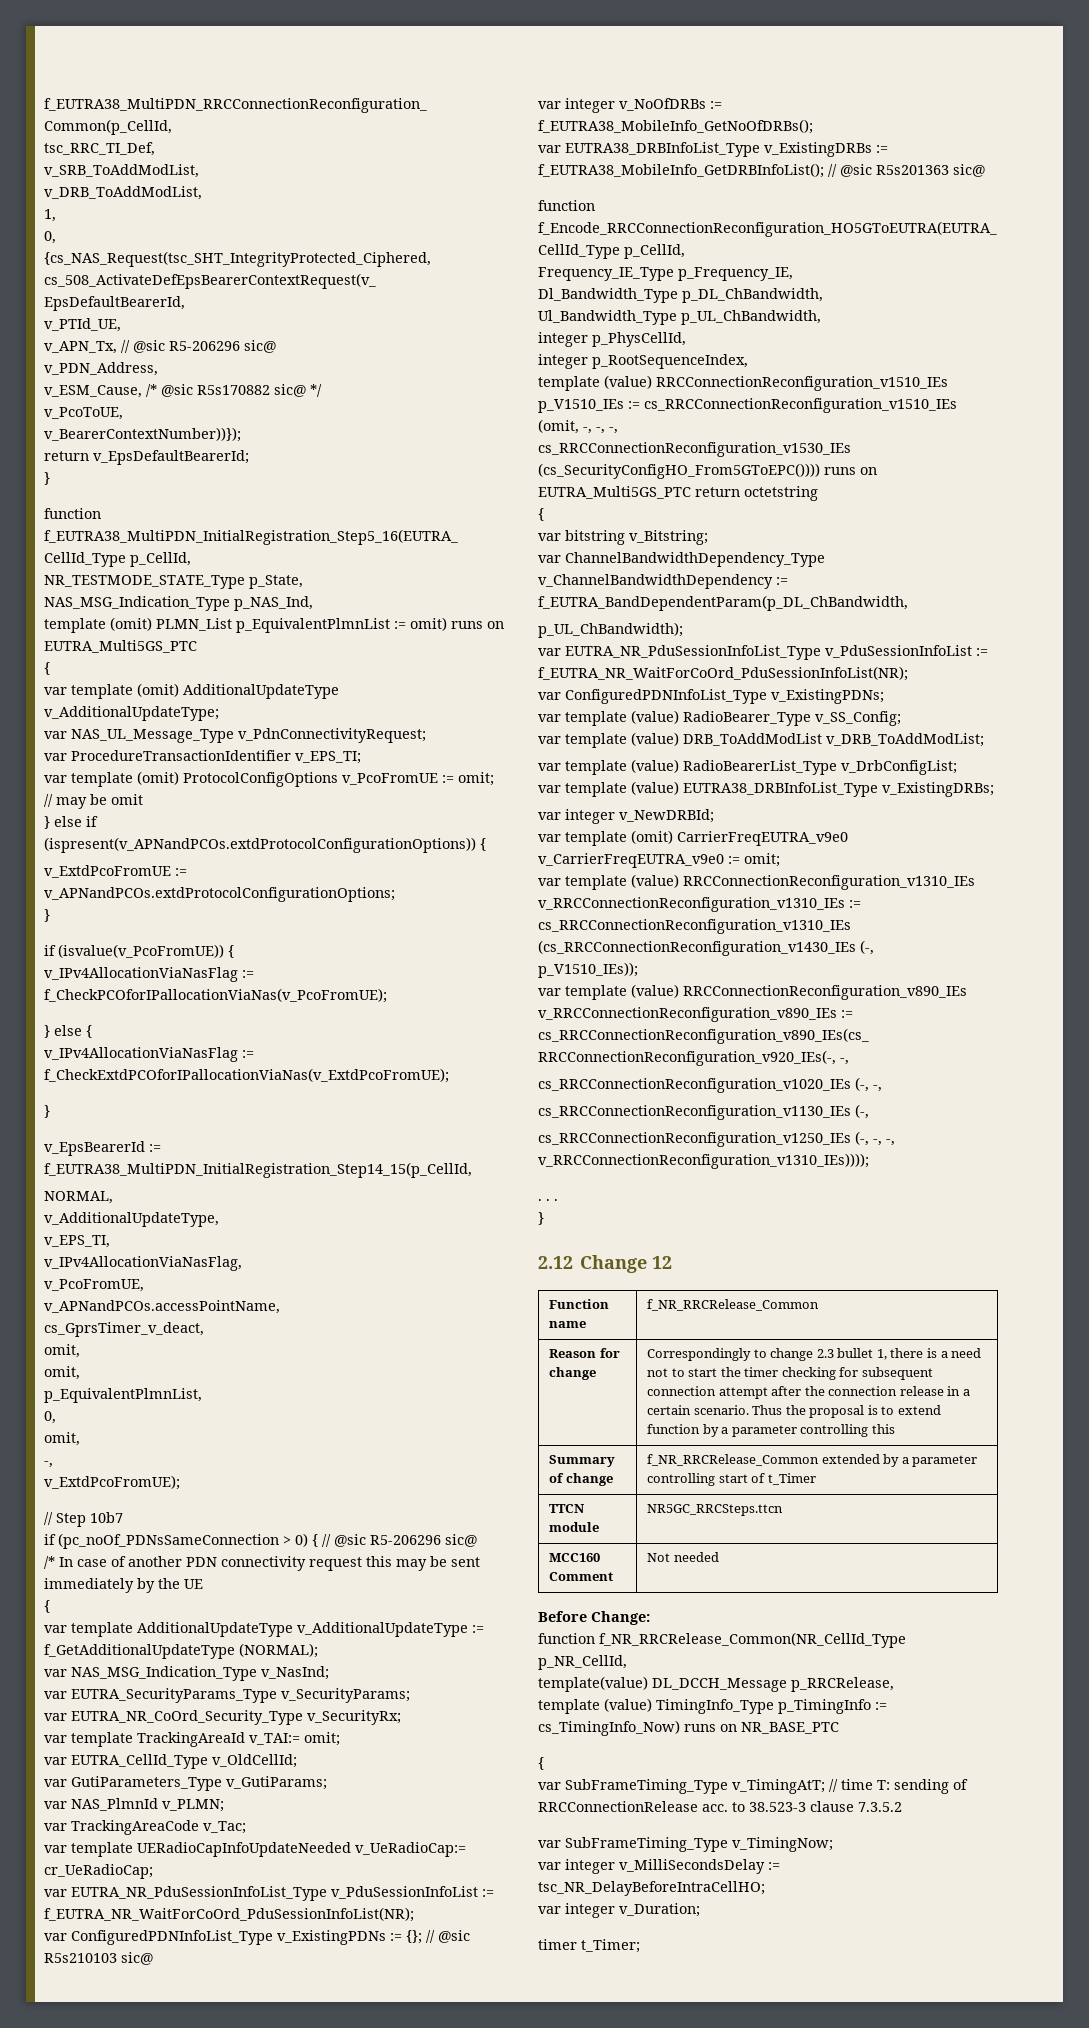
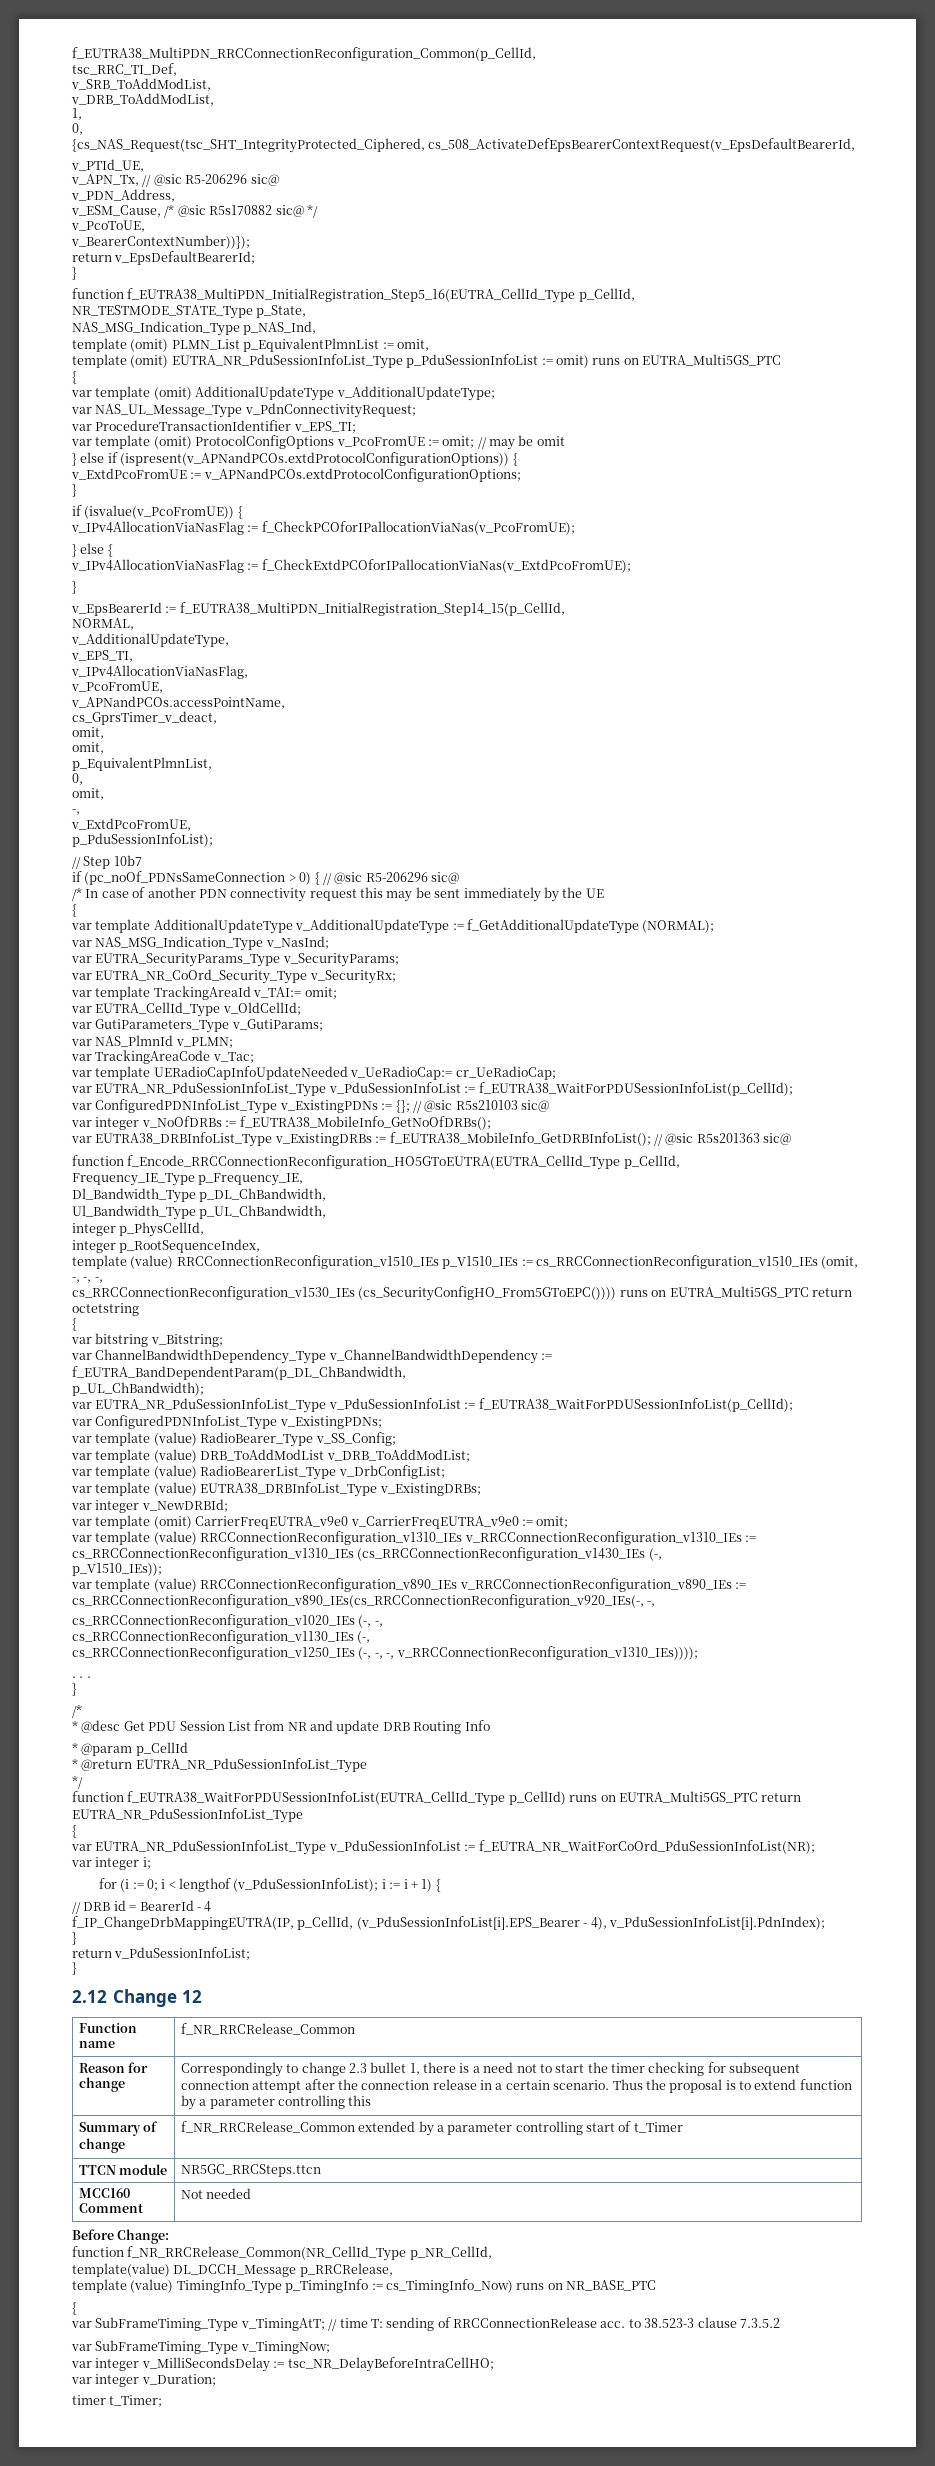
- template (omit) PLMN_List p_EquivalentPlmnList := omit) runs on EUTRA_Multi5GS_PTC
+ template (omit) PLMN_List p_EquivalentPlmnList := omit,
+ template (omit) EUTRA_NR_PduSessionInfoList_Type p_PduSessionInfoList := omit) runs on EUTRA_Multi5GS_PTC
- v_ExtdPcoFromUE);
+ v_ExtdPcoFromUE,
+ p_PduSessionInfoList);
  var template UERadioCapInfoUpdateNeeded v_UeRadioCap:= cr_UeRadioCap;
- var EUTRA_NR_PduSessionInfoList_Type v_PduSessionInfoList := f_EUTRA_NR_WaitForCoOrd_PduSessionInfoList(NR);
+ var EUTRA_NR_PduSessionInfoList_Type v_PduSessionInfoList := f_EUTRA38_WaitForPDUSessionInfoList(p_CellId);
  p_UL_ChBandwidth);
- var EUTRA_NR_PduSessionInfoList_Type v_PduSessionInfoList := f_EUTRA_NR_WaitForCoOrd_PduSessionInfoList(NR);
+ var EUTRA_NR_PduSessionInfoList_Type v_PduSessionInfoList := f_EUTRA38_WaitForPDUSessionInfoList(p_CellId);
  . . .
+ }
+ /*
+ * @desc Get PDU Session List from NR and update DRB Routing Info
+ * @param p_CellId
+ * @return EUTRA_NR_PduSessionInfoList_Type
+ */
+ function f_EUTRA38_WaitForPDUSessionInfoList(EUTRA_CellId_Type p_CellId) runs on EUTRA_Multi5GS_PTC return EUTRA_NR_PduSessionInfoList_Type
+ {
+ var EUTRA_NR_PduSessionInfoList_Type v_PduSessionInfoList := f_EUTRA_NR_WaitForCoOrd_PduSessionInfoList(NR);
+ var integer i;
+ for (i := 0; i < lengthof (v_PduSessionInfoList); i := i + 1) {
+ // DRB id = BearerId - 4
+ f_IP_ChangeDrbMappingEUTRA(IP, p_CellId, (v_PduSessionInfoList[i].EPS_Bearer - 4), v_PduSessionInfoList[i].PdnIndex);
+ }
+ return v_PduSessionInfoList;

